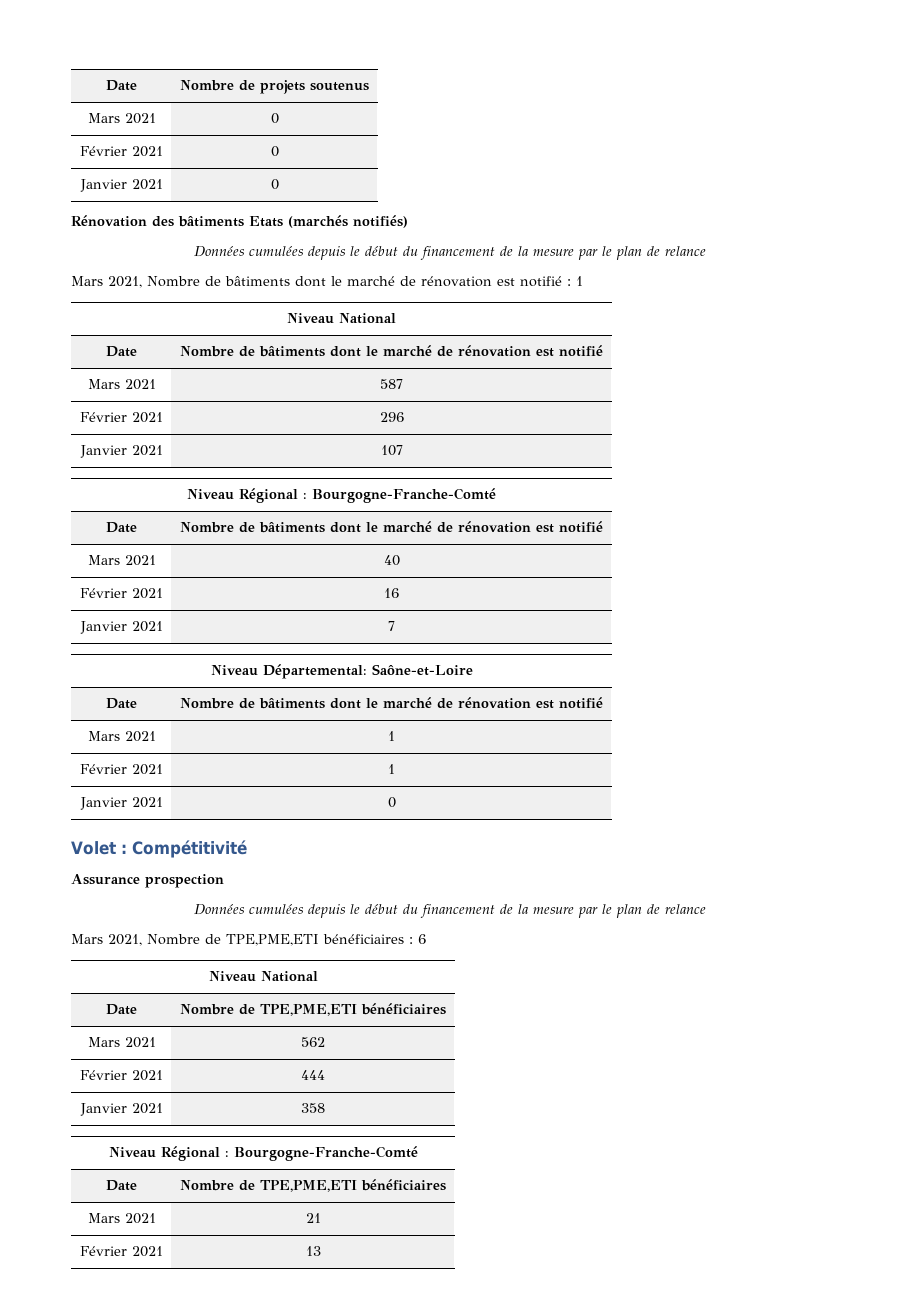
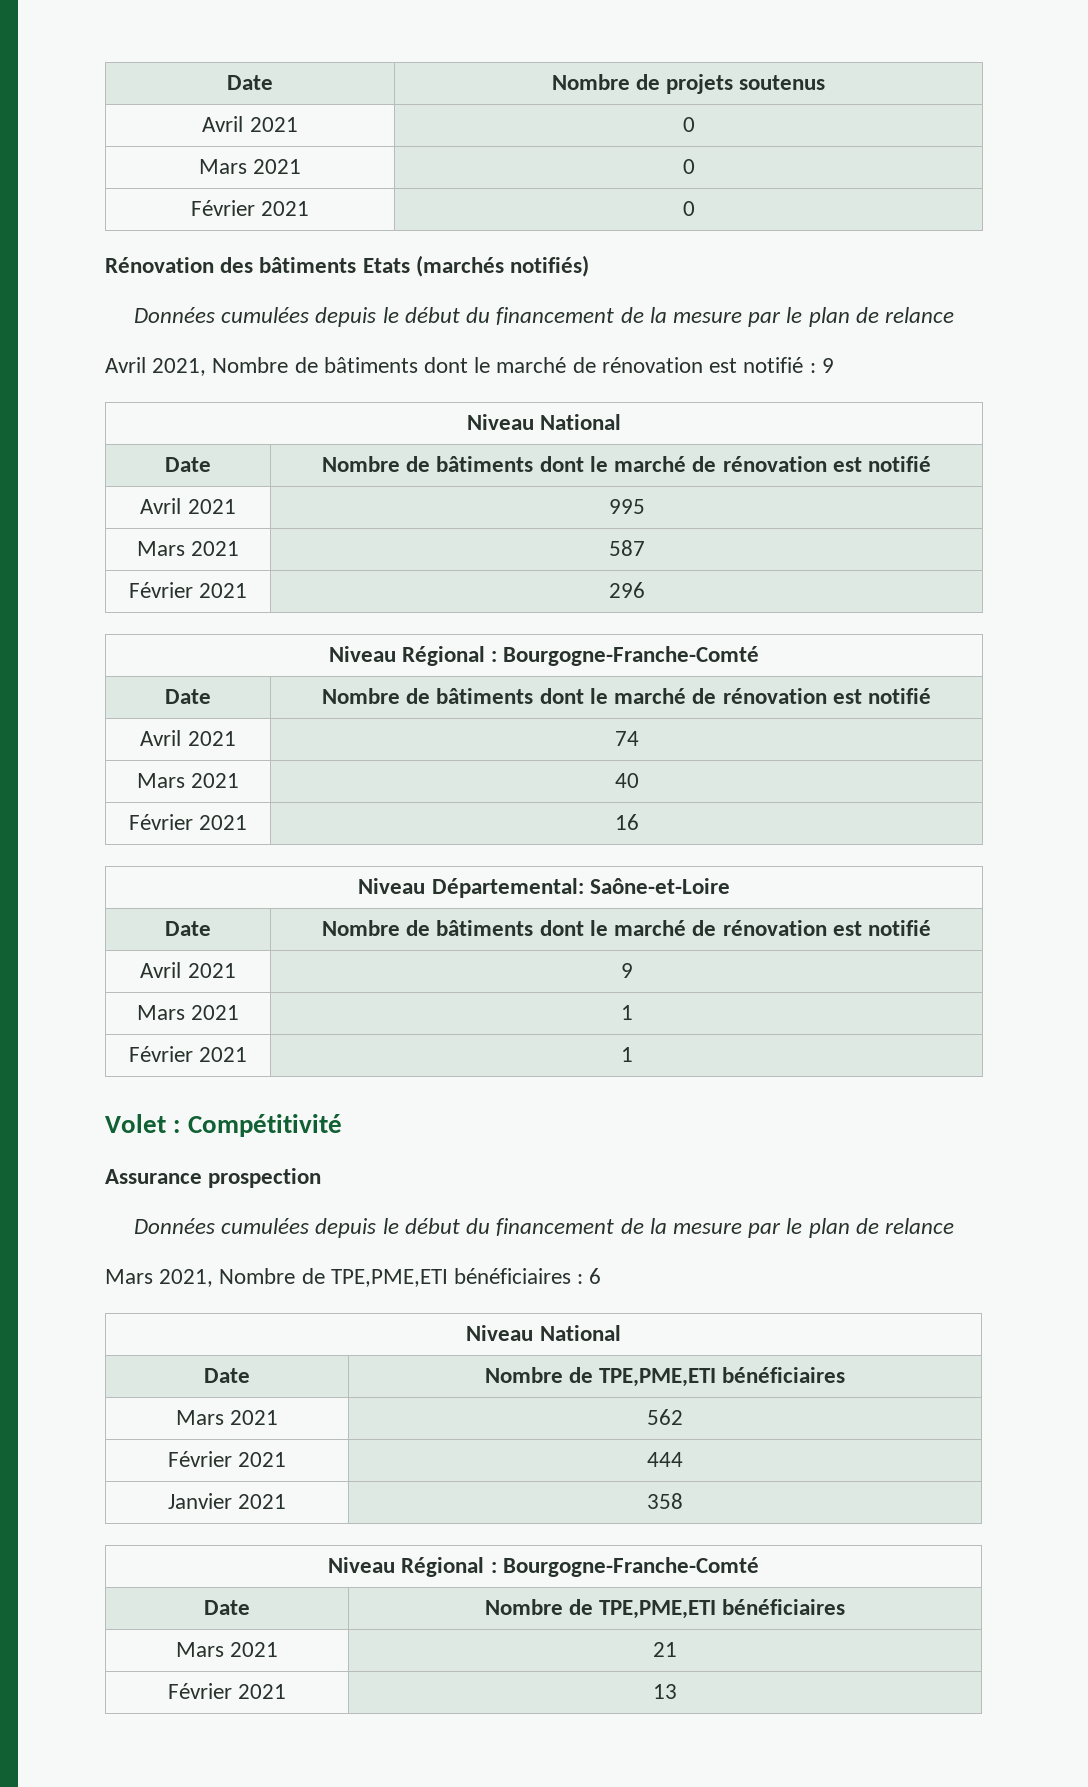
+ Avril 2021 | 0
  Février 2021 | 0
- Janvier 2021 | 0
- Mars 2021, Nombre de bâtiments dont le marché de rénovation est notifié : 1
+ Avril 2021, Nombre de bâtiments dont le marché de rénovation est notifié : 9
+ Avril 2021 | 995
- Janvier 2021 | 107
+ Avril 2021 | 74
- Janvier 2021 | 7
+ Avril 2021 | 9
  Février 2021 | 1
- Janvier 2021 | 0

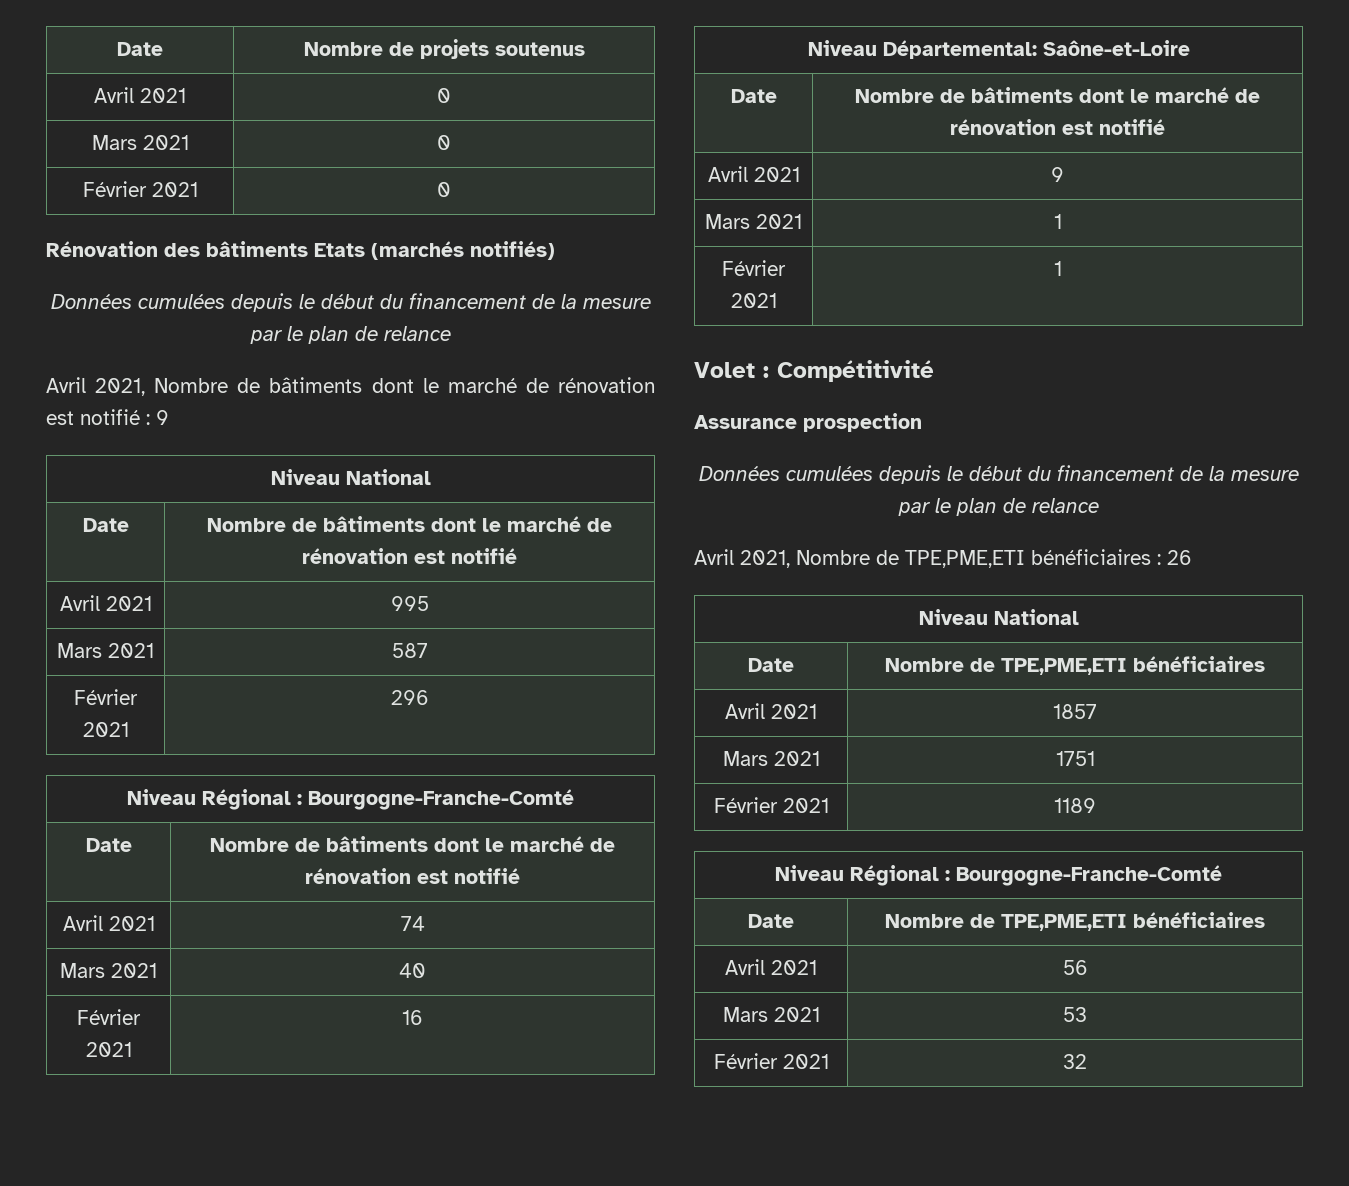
- Mars 2021, Nombre de TPE,PME,ETI bénéficiaires : 6
+ Avril 2021, Nombre de TPE,PME,ETI bénéficiaires : 26
- Mars 2021 | 562
- Février 2021 | 444
- Janvier 2021 | 358
+ Avril 2021 | 1857
+ Mars 2021 | 1751
+ Février 2021 | 1189
- Mars 2021 | 21
- Février 2021 | 13
+ Avril 2021 | 56
+ Mars 2021 | 53
+ Février 2021 | 32

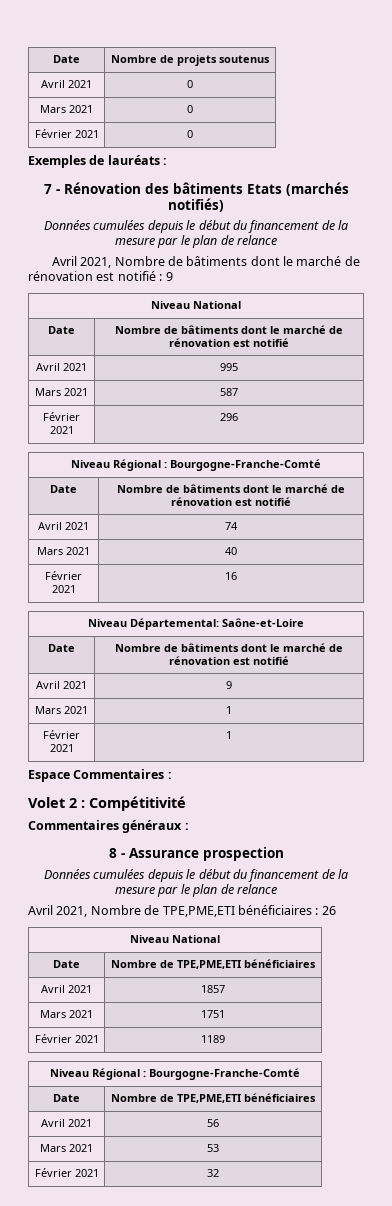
- Rénovation des bâtiments Etats (marchés notifiés)
+ Exemples de lauréats :
+ 7 - Rénovation des bâtiments Etats (marchés notifiés)
+ Espace Commentaires :
- Volet : Compétitivité
+ Volet 2 : Compétitivité
- Assurance prospection
+ Commentaires généraux :
+ 8 - Assurance prospection

